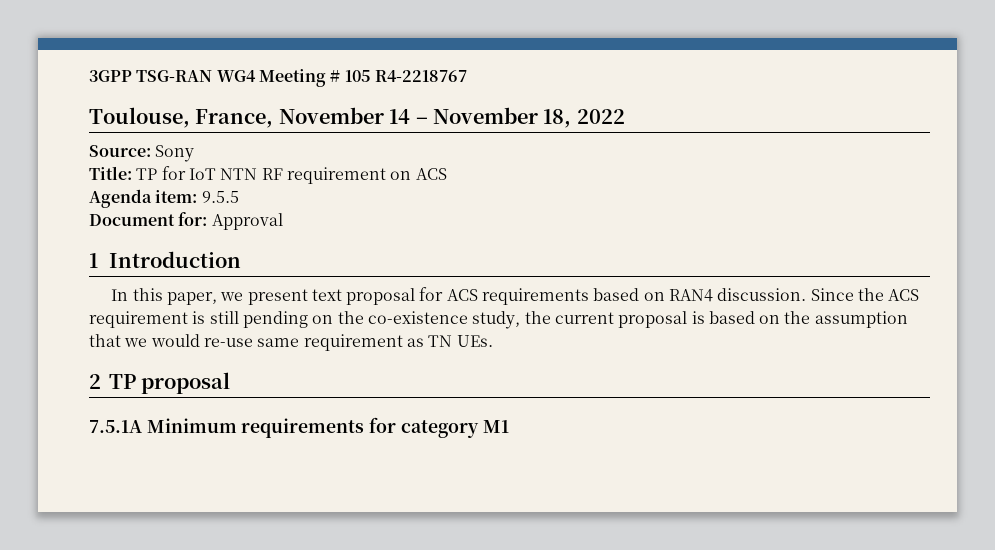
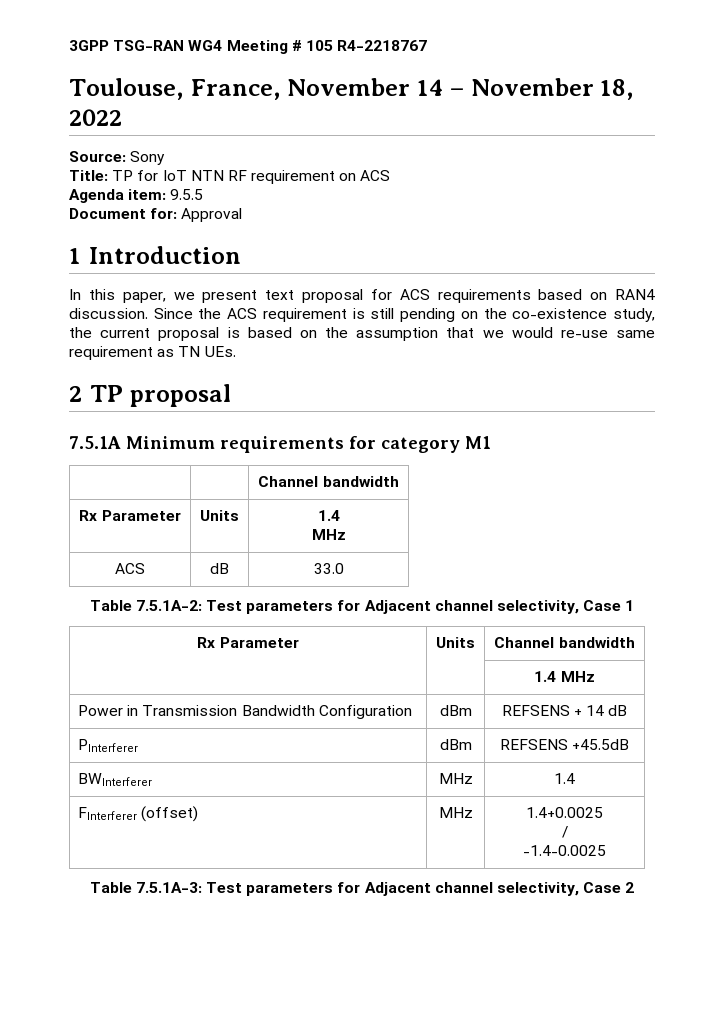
+ | | Channel bandwidth
+ Rx Parameter | Units | 1.4
+ MHz
+ ACS | dB | 33.0
+ Table 7.5.1A-2: Test parameters for Adjacent channel selectivity, Case 1
+ Rx Parameter | Units | Channel bandwidth
+ | | 1.4 MHz
+ Power in Transmission Bandwidth Configuration | dBm | REFSENS + 14 dB
+ PInterferer | dBm | REFSENS +45.5dB
+ BWInterferer | MHz | 1.4
+ FInterferer (offset) | MHz | 1.4+0.0025
+ /
+ -1.4-0.0025
+ Table 7.5.1A-3: Test parameters for Adjacent channel selectivity, Case 2

